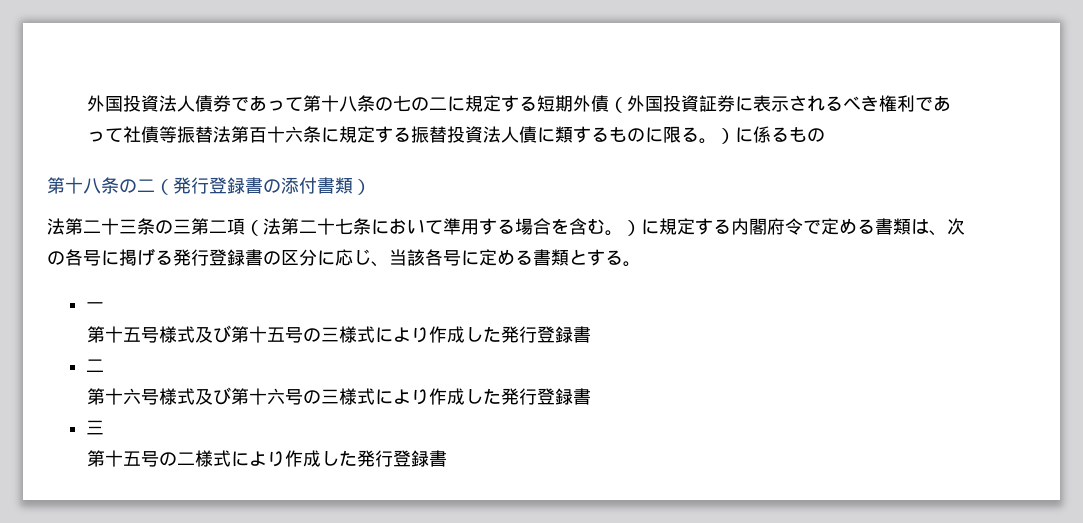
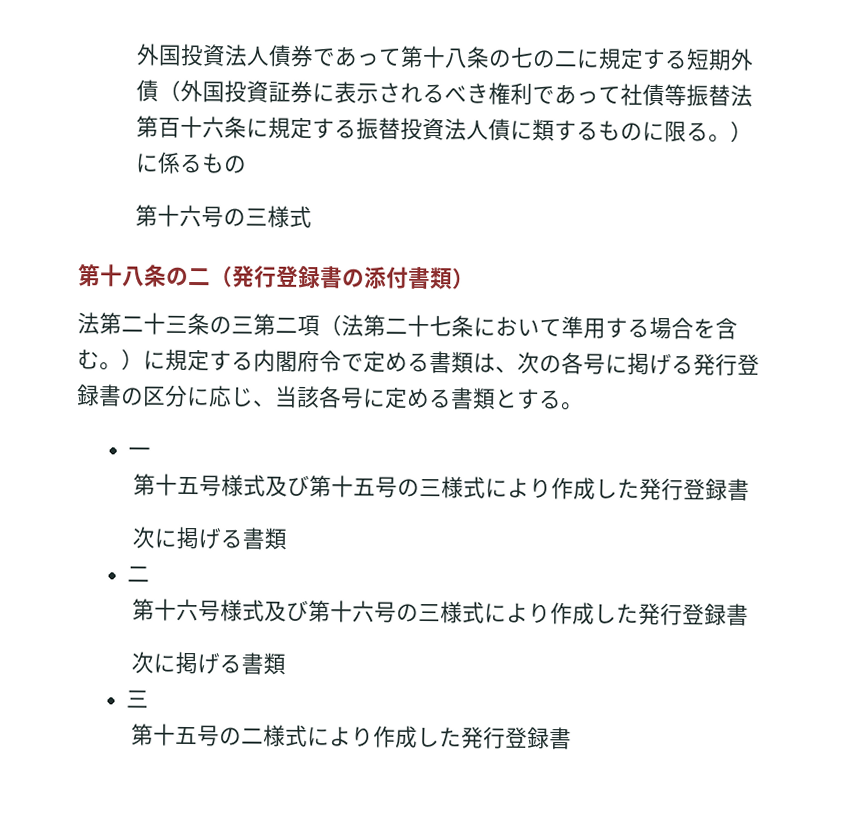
  外国投資法人債券であって第十八条の七の二に規定する短期外債（外国投資証券に表示されるべき権利であって社債等振替法第百十六条に規定する振替投資法人債に類するものに限る。）に係るもの
+ 第十六号の三様式
  第十五号様式及び第十五号の三様式により作成した発行登録書
+ 次に掲げる書類
  第十六号様式及び第十六号の三様式により作成した発行登録書
+ 次に掲げる書類

